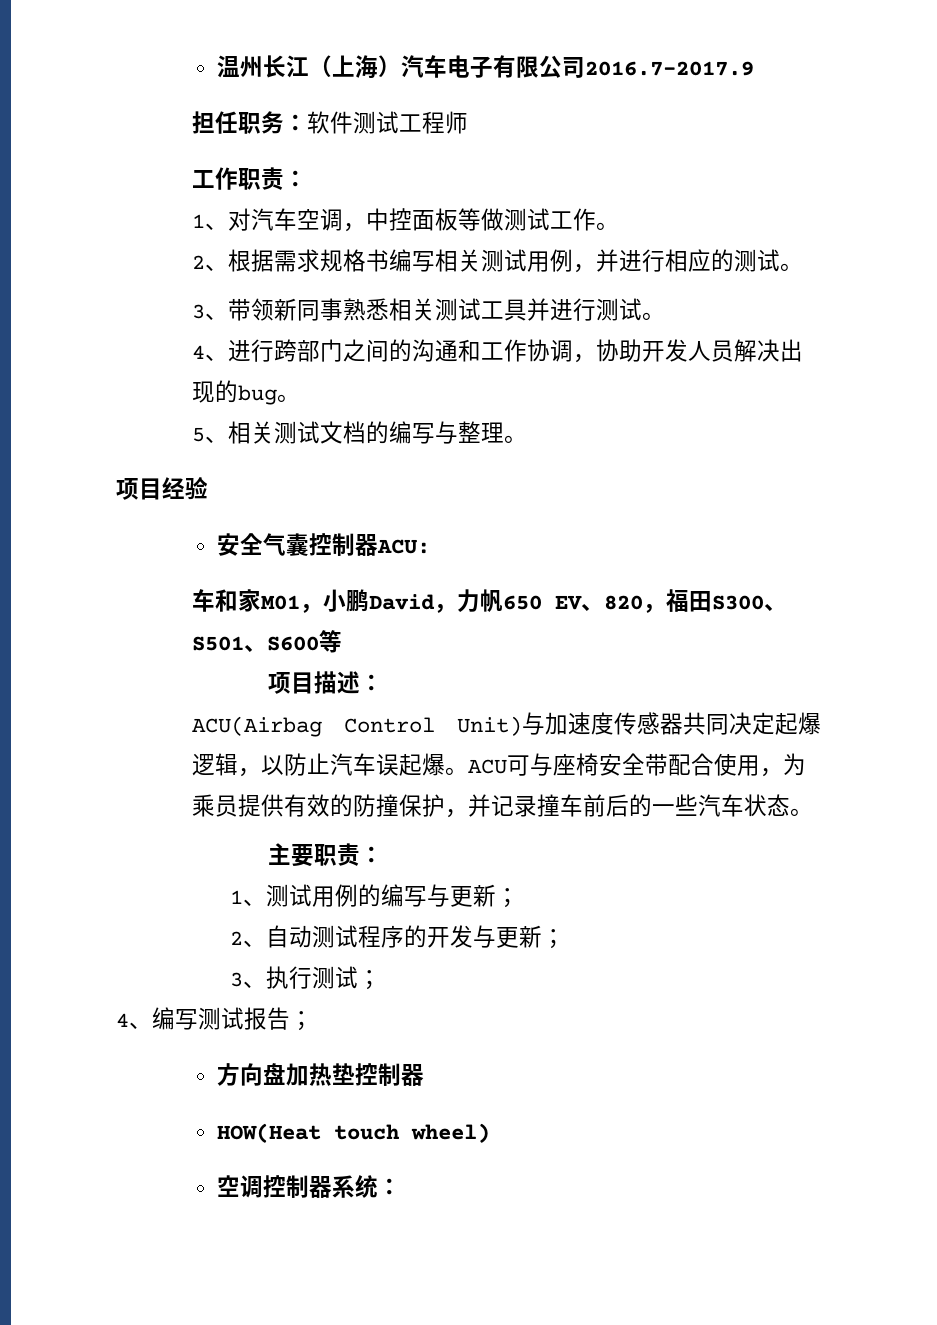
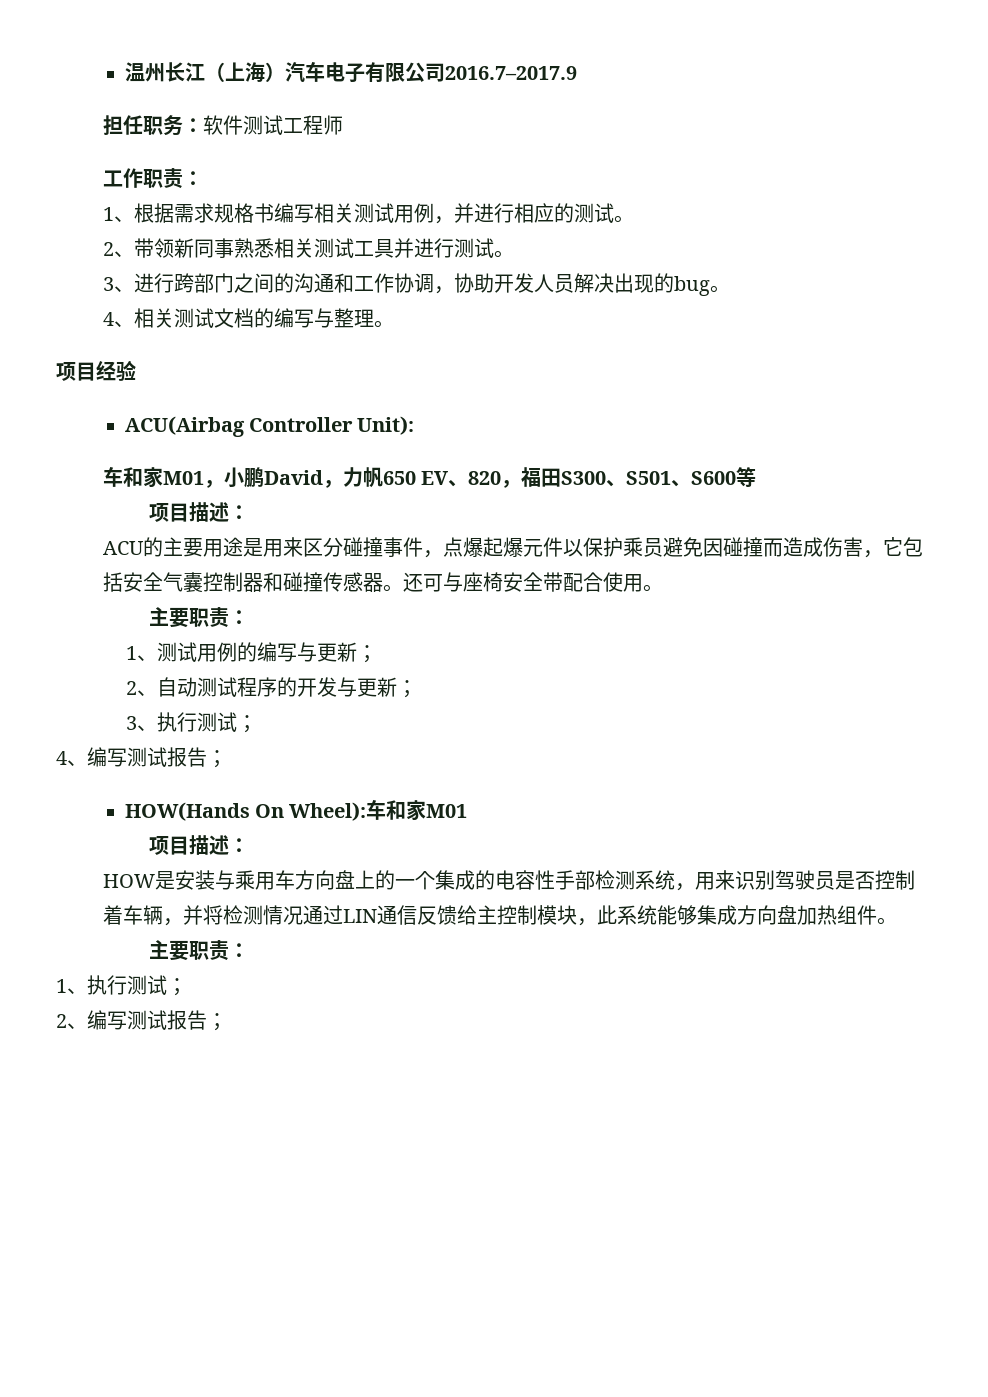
- 1、对汽车空调，中控面板等做测试工作。
- 2、根据需求规格书编写相关测试用例，并进行相应的测试。
+ 1、根据需求规格书编写相关测试用例，并进行相应的测试。
- 3、带领新同事熟悉相关测试工具并进行测试。
+ 2、带领新同事熟悉相关测试工具并进行测试。
- 4、进行跨部门之间的沟通和工作协调，协助开发人员解决出现的bug。
+ 3、进行跨部门之间的沟通和工作协调，协助开发人员解决出现的bug。
- 5、相关测试文档的编写与整理。
+ 4、相关测试文档的编写与整理。
- 安全气囊控制器ACU:
+ ACU(Airbag Controller Unit):
- ACU(Airbag Control Unit)与加速度传感器共同决定起爆逻辑，以防止汽车误起爆。ACU可与座椅安全带配合使用，为乘员提供有效的防撞保护，并记录撞车前后的一些汽车状态。
+ ACU的主要用途是用来区分碰撞事件，点爆起爆元件以保护乘员避免因碰撞而造成伤害，它包括安全气囊控制器和碰撞传感器。还可与座椅安全带配合使用。
- 方向盘加热垫控制器
- HOW(Heat touch wheel)
- 空调控制器系统：
+ HOW(Hands On Wheel):车和家M01
+ 项目描述：
+ HOW是安装与乘用车方向盘上的一个集成的电容性手部检测系统，用来识别驾驶员是否控制着车辆，并将检测情况通过LIN通信反馈给主控制模块，此系统能够集成方向盘加热组件。
+ 主要职责：
+ 1、执行测试；
+ 2、编写测试报告；

